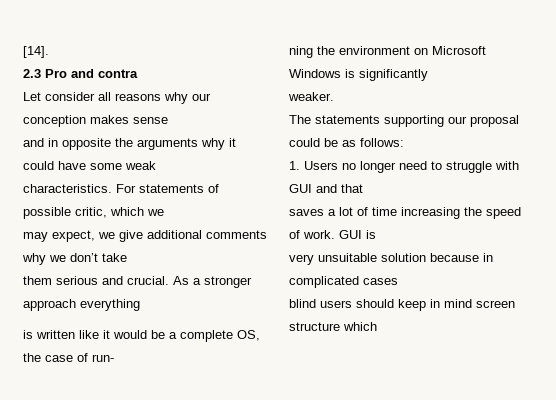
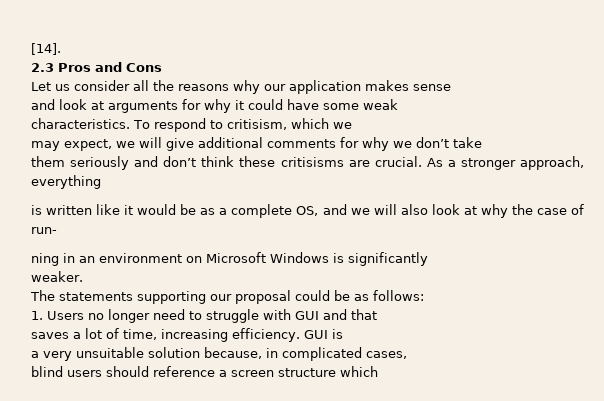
- 2.3 Pro and contra
+ 2.3 Pros and Cons
- Let consider all reasons why our conception makes sense
+ Let us consider all the reasons why our application makes sense
- and in opposite the arguments why it could have some weak
+ and look at arguments for why it could have some weak
- For statements of possible critic, which we
+ To respond to critisism, which we
- may expect, we give additional comments why we don’t take
+ may expect, we will give additional comments for why we don’t take
- them serious and crucial.
+ them seriously and don’t think these critisisms are crucial.
- As a stronger approach everything
+ As a stronger approach, everything
- is written like it would be a complete OS, the case of run-
+ is written like it would be as a complete OS, and we will also look at why the case of run-
- ning the environment on Microsoft Windows is significantly
+ ning in an environment on Microsoft Windows is significantly
- saves a lot of time increasing the speed of work.
+ saves a lot of time, increasing efficiency.
- very unsuitable solution because in complicated cases
+ a very unsuitable solution because, in complicated cases,
- blind users should keep in mind screen structure which
+ blind users should reference a screen structure which

